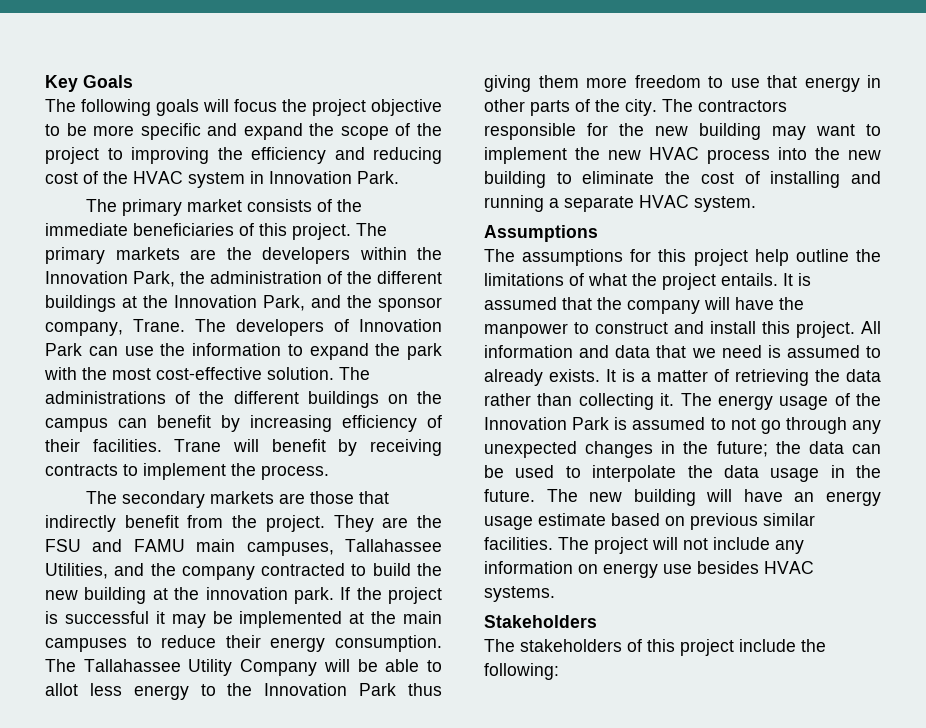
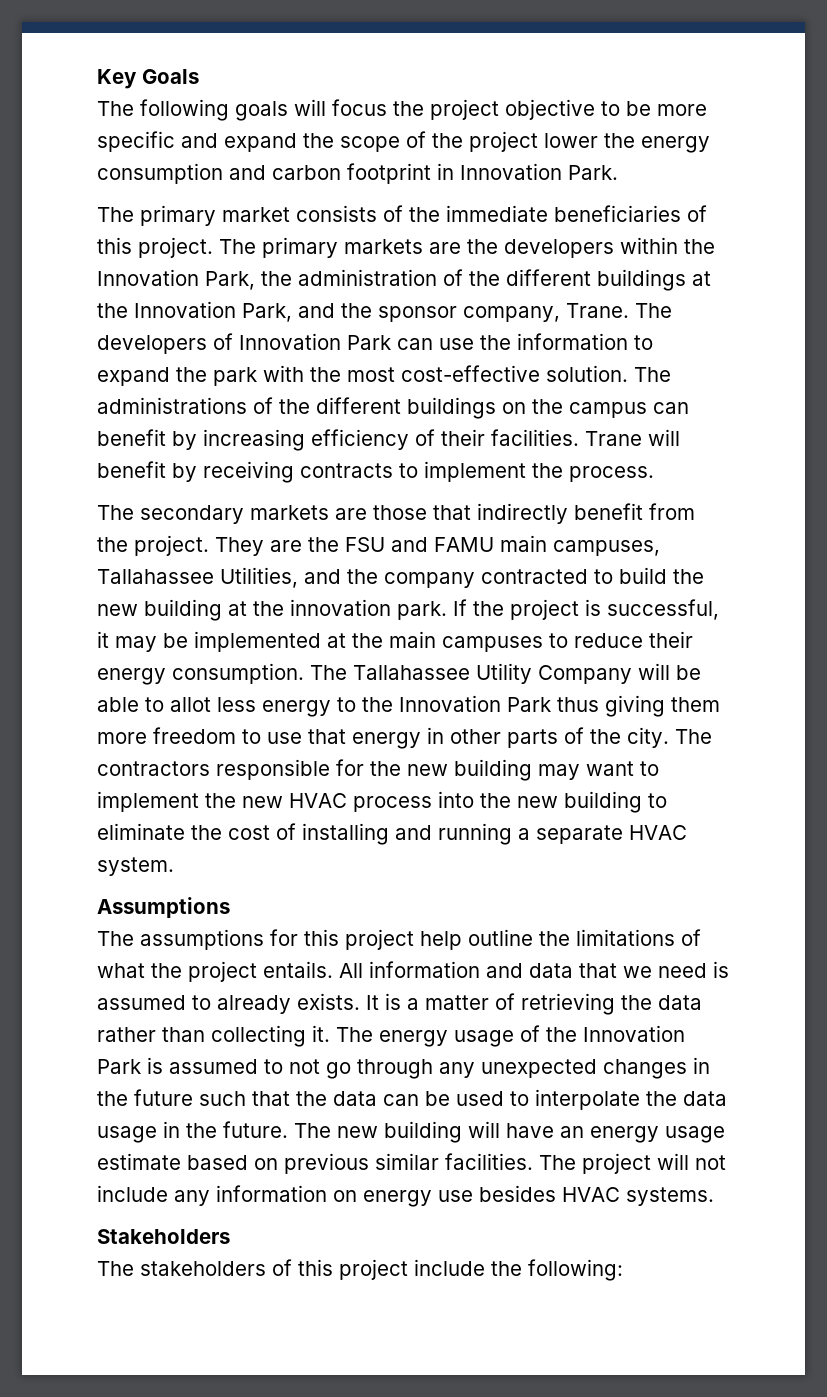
- The following goals will focus the project objective to be more specific and expand the scope of the project to improving the efficiency and reducing cost of the HVAC system in Innovation Park.
+ The following goals will focus the project objective to be more specific and expand the scope of the project lower the energy consumption and carbon footprint in Innovation Park.
- If the project is successful it may be implemented at the main campuses to reduce their energy consumption.
+ If the project is successful, it may be implemented at the main campuses to reduce their energy consumption.
- It is assumed that the company will have the manpower to construct and install this project.
- The energy usage of the Innovation Park is assumed to not go through any unexpected changes in the future; the data can be used to interpolate the data usage in the future.
+ The energy usage of the Innovation Park is assumed to not go through any unexpected changes in the future such that the data can be used to interpolate the data usage in the future.

